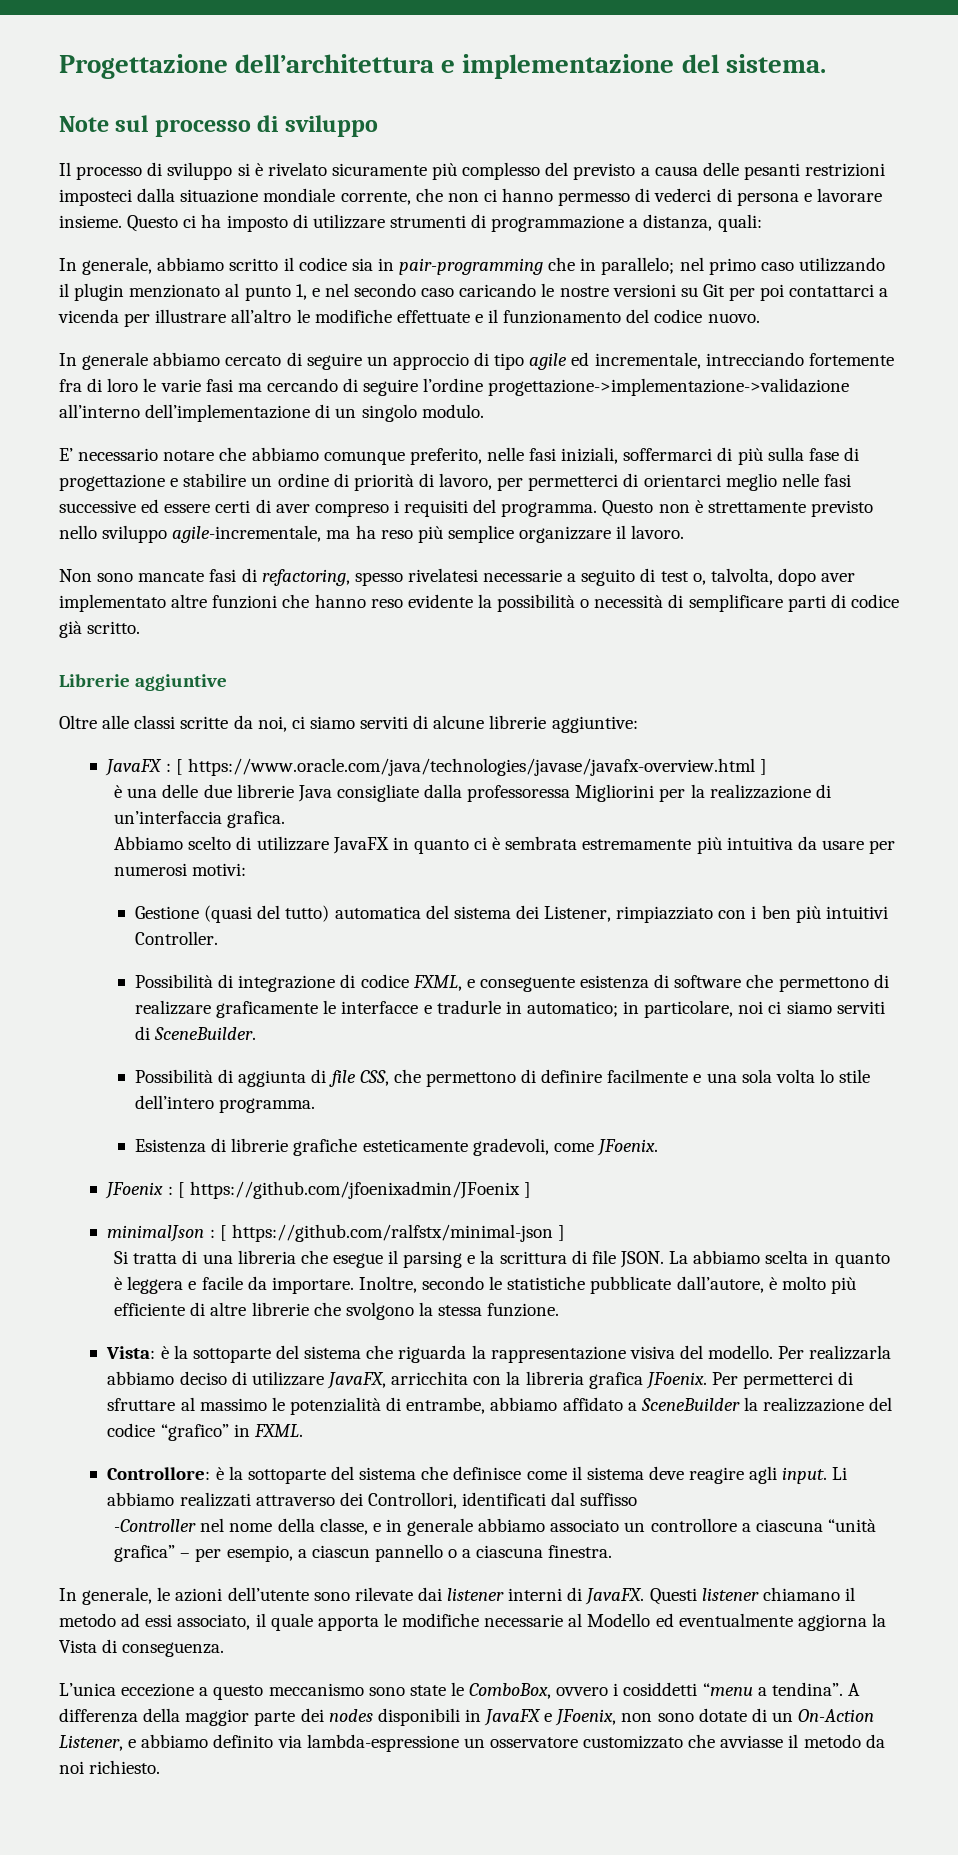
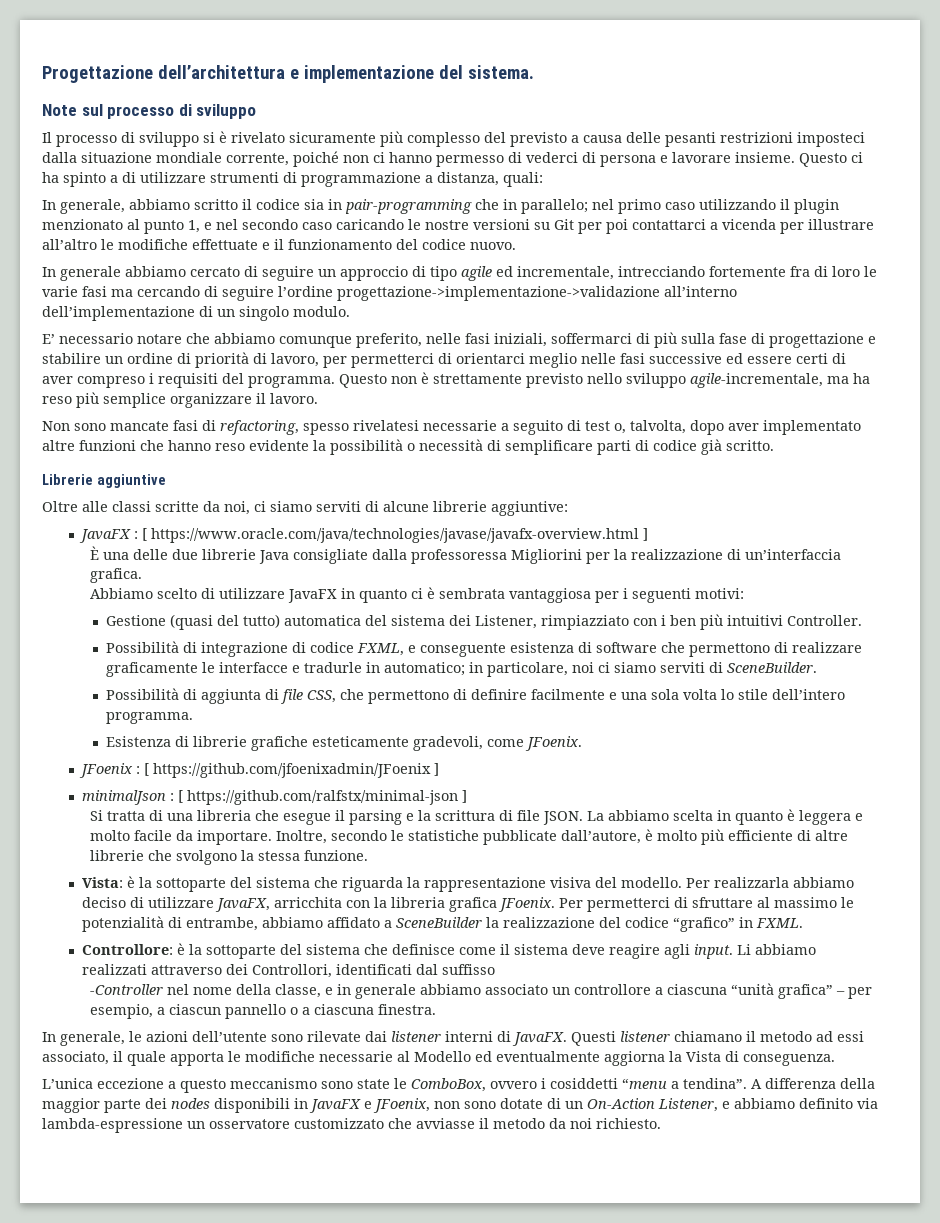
- Il processo di sviluppo si è rivelato sicuramente più complesso del previsto a causa delle pesanti restrizioni imposteci dalla situazione mondiale corrente, che non ci hanno permesso di vederci di persona e lavorare insieme.
+ Il processo di sviluppo si è rivelato sicuramente più complesso del previsto a causa delle pesanti restrizioni imposteci dalla situazione mondiale corrente, poiché non ci hanno permesso di vederci di persona e lavorare insieme.
- Questo ci ha imposto di utilizzare strumenti di programmazione a distanza, quali:
+ Questo ci ha spinto a di utilizzare strumenti di programmazione a distanza, quali:
- è una delle due librerie Java consigliate dalla professoressa Migliorini per la realizzazione di un’interfaccia grafica.
+ È una delle due librerie Java consigliate dalla professoressa Migliorini per la realizzazione di un’interfaccia grafica.
- Abbiamo scelto di utilizzare JavaFX in quanto ci è sembrata estremamente più intuitiva da usare per numerosi motivi:
+ Abbiamo scelto di utilizzare JavaFX in quanto ci è sembrata vantaggiosa per i seguenti motivi:
- La abbiamo scelta in quanto è leggera e facile da importare.
+ La abbiamo scelta in quanto è leggera e molto facile da importare.

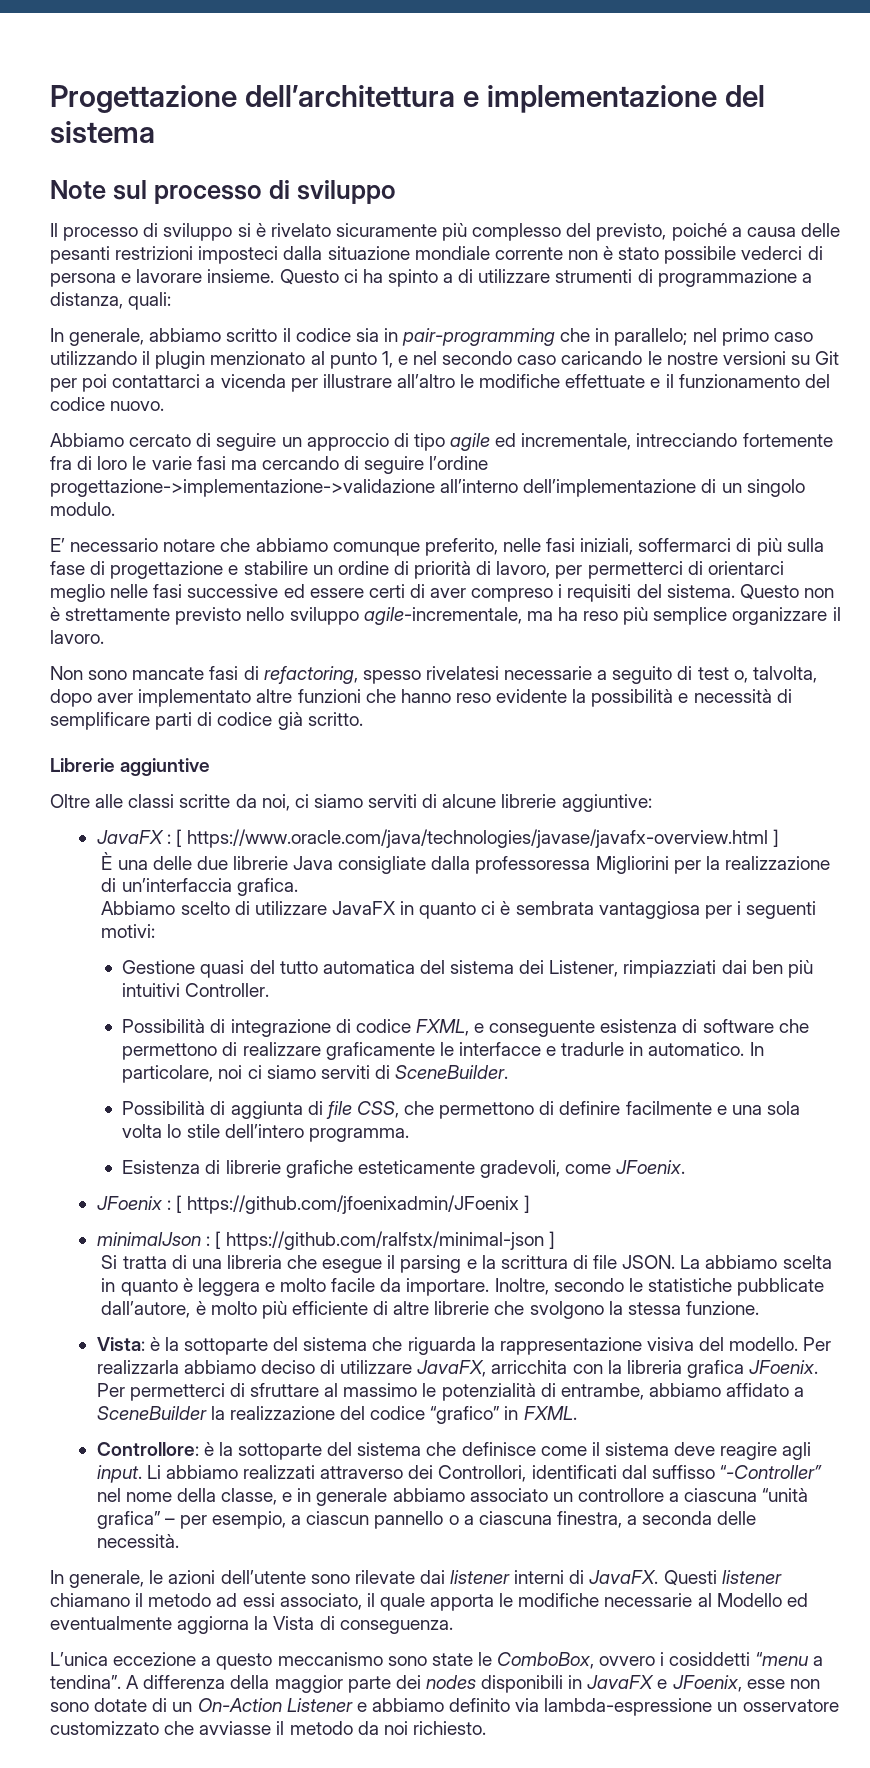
- Progettazione dell’architettura e implementazione del sistema.
+ Progettazione dell’architettura e implementazione del sistema
- Il processo di sviluppo si è rivelato sicuramente più complesso del previsto a causa delle pesanti restrizioni imposteci dalla situazione mondiale corrente, poiché non ci hanno permesso di vederci di persona e lavorare insieme.
+ Il processo di sviluppo si è rivelato sicuramente più complesso del previsto, poiché a causa delle pesanti restrizioni imposteci dalla situazione mondiale corrente non è stato possibile vederci di persona e lavorare insieme.
- In generale abbiamo cercato di seguire un approccio di tipo agile ed incrementale, intrecciando fortemente fra di loro le varie fasi ma cercando di seguire l’ordine progettazione->implementazione->validazione all’interno dell’implementazione di un singolo modulo.
+ Abbiamo cercato di seguire un approccio di tipo agile ed incrementale, intrecciando fortemente fra di loro le varie fasi ma cercando di seguire l’ordine progettazione->implementazione->validazione all’interno dell’implementazione di un singolo modulo.
- E’ necessario notare che abbiamo comunque preferito, nelle fasi iniziali, soffermarci di più sulla fase di progettazione e stabilire un ordine di priorità di lavoro, per permetterci di orientarci meglio nelle fasi successive ed essere certi di aver compreso i requisiti del programma.
+ E’ necessario notare che abbiamo comunque preferito, nelle fasi iniziali, soffermarci di più sulla fase di progettazione e stabilire un ordine di priorità di lavoro, per permetterci di orientarci meglio nelle fasi successive ed essere certi di aver compreso i requisiti del sistema.
- Non sono mancate fasi di refactoring, spesso rivelatesi necessarie a seguito di test o, talvolta, dopo aver implementato altre funzioni che hanno reso evidente la possibilità o necessità di semplificare parti di codice già scritto.
+ Non sono mancate fasi di refactoring, spesso rivelatesi necessarie a seguito di test o, talvolta, dopo aver implementato altre funzioni che hanno reso evidente la possibilità e necessità di semplificare parti di codice già scritto.
- Gestione (quasi del tutto) automatica del sistema dei Listener, rimpiazziato con i ben più intuitivi Controller.
+ Gestione quasi del tutto automatica del sistema dei Listener, rimpiazziati dai ben più intuitivi Controller.
- Possibilità di integrazione di codice FXML, e conseguente esistenza di software che permettono di realizzare graficamente le interfacce e tradurle in automatico; in particolare, noi ci siamo serviti di SceneBuilder.
+ Possibilità di integrazione di codice FXML, e conseguente esistenza di software che permettono di realizzare graficamente le interfacce e tradurle in automatico. In particolare, noi ci siamo serviti di SceneBuilder.
- Li abbiamo realizzati attraverso dei Controllori, identificati dal suffisso
- -Controller nel nome della classe, e in generale abbiamo associato un controllore a ciascuna “unità grafica” – per esempio, a ciascun pannello o a ciascuna finestra.
+ Li abbiamo realizzati attraverso dei Controllori, identificati dal suffisso “-Controller” nel nome della classe, e in generale abbiamo associato un controllore a ciascuna “unità grafica” – per esempio, a ciascun pannello o a ciascuna finestra, a seconda delle necessità.
- A differenza della maggior parte dei nodes disponibili in JavaFX e JFoenix, non sono dotate di un On-Action Listener, e abbiamo definito via lambda-espressione un osservatore customizzato che avviasse il metodo da noi richiesto.
+ A differenza della maggior parte dei nodes disponibili in JavaFX e JFoenix, esse non sono dotate di un On-Action Listener e abbiamo definito via lambda-espressione un osservatore customizzato che avviasse il metodo da noi richiesto.

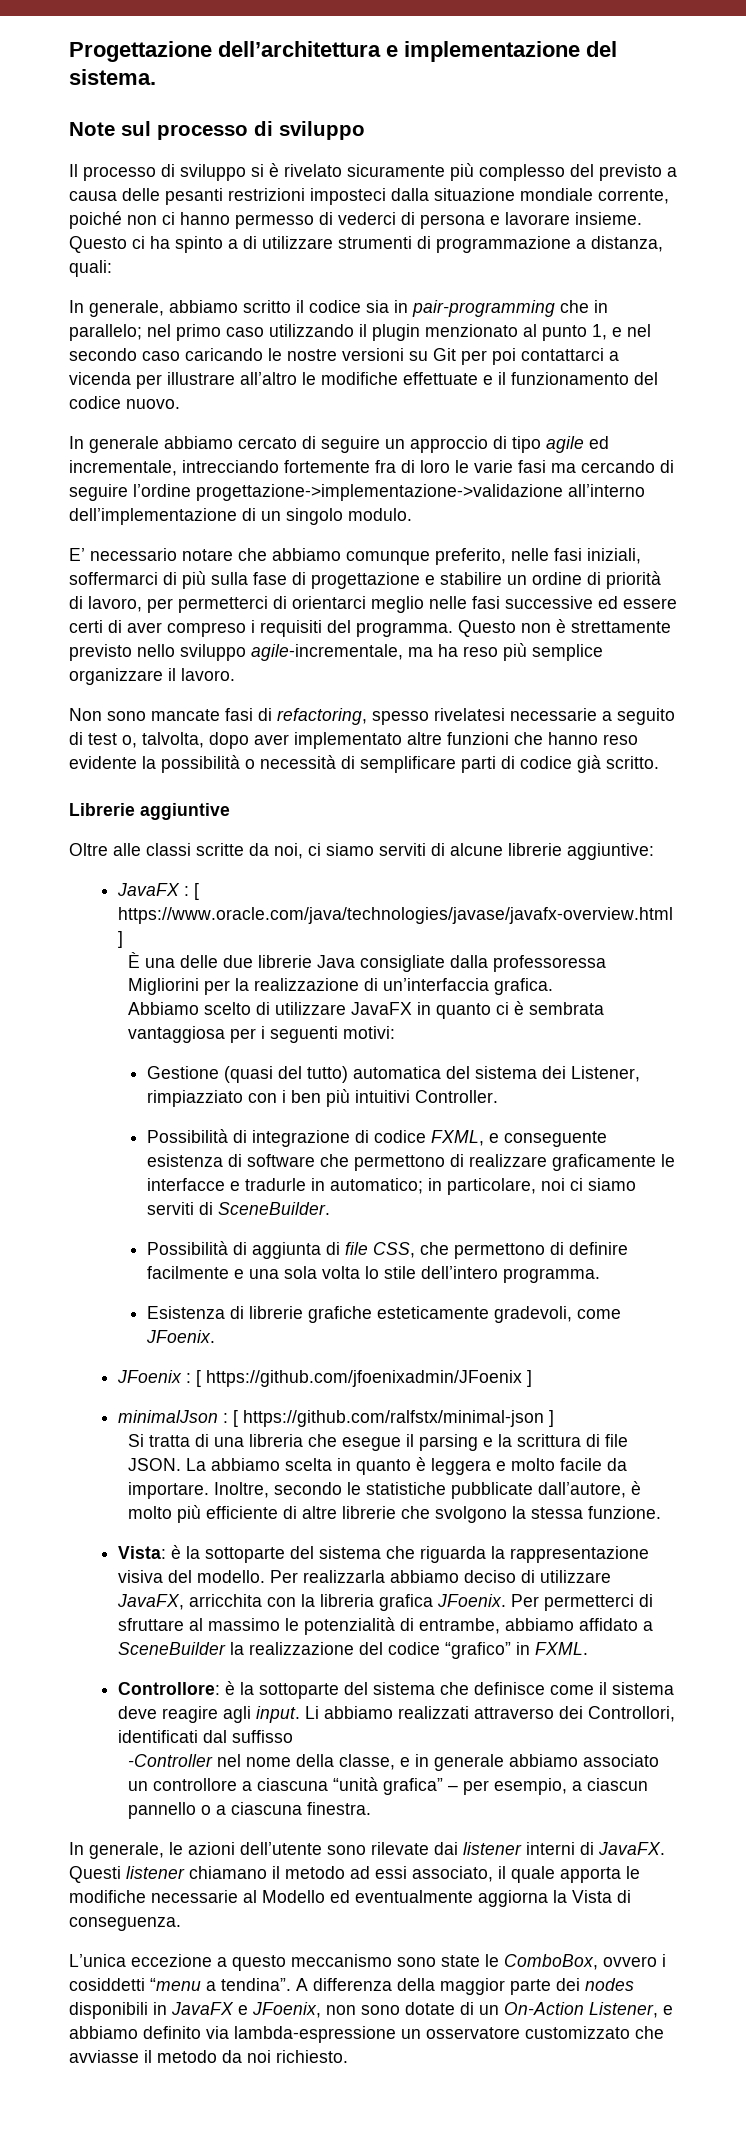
- Progettazione dell’architettura e implementazione del sistema
+ Progettazione dell’architettura e implementazione del sistema.
- Il processo di sviluppo si è rivelato sicuramente più complesso del previsto, poiché a causa delle pesanti restrizioni imposteci dalla situazione mondiale corrente non è stato possibile vederci di persona e lavorare insieme.
+ Il processo di sviluppo si è rivelato sicuramente più complesso del previsto a causa delle pesanti restrizioni imposteci dalla situazione mondiale corrente, poiché non ci hanno permesso di vederci di persona e lavorare insieme.
- Abbiamo cercato di seguire un approccio di tipo agile ed incrementale, intrecciando fortemente fra di loro le varie fasi ma cercando di seguire l’ordine progettazione->implementazione->validazione all’interno dell’implementazione di un singolo modulo.
+ In generale abbiamo cercato di seguire un approccio di tipo agile ed incrementale, intrecciando fortemente fra di loro le varie fasi ma cercando di seguire l’ordine progettazione->implementazione->validazione all’interno dell’implementazione di un singolo modulo.
- E’ necessario notare che abbiamo comunque preferito, nelle fasi iniziali, soffermarci di più sulla fase di progettazione e stabilire un ordine di priorità di lavoro, per permetterci di orientarci meglio nelle fasi successive ed essere certi di aver compreso i requisiti del sistema.
+ E’ necessario notare che abbiamo comunque preferito, nelle fasi iniziali, soffermarci di più sulla fase di progettazione e stabilire un ordine di priorità di lavoro, per permetterci di orientarci meglio nelle fasi successive ed essere certi di aver compreso i requisiti del programma.
- Non sono mancate fasi di refactoring, spesso rivelatesi necessarie a seguito di test o, talvolta, dopo aver implementato altre funzioni che hanno reso evidente la possibilità e necessità di semplificare parti di codice già scritto.
+ Non sono mancate fasi di refactoring, spesso rivelatesi necessarie a seguito di test o, talvolta, dopo aver implementato altre funzioni che hanno reso evidente la possibilità o necessità di semplificare parti di codice già scritto.
- Gestione quasi del tutto automatica del sistema dei Listener, rimpiazziati dai ben più intuitivi Controller.
+ Gestione (quasi del tutto) automatica del sistema dei Listener, rimpiazziato con i ben più intuitivi Controller.
- Possibilità di integrazione di codice FXML, e conseguente esistenza di software che permettono di realizzare graficamente le interfacce e tradurle in automatico. In particolare, noi ci siamo serviti di SceneBuilder.
+ Possibilità di integrazione di codice FXML, e conseguente esistenza di software che permettono di realizzare graficamente le interfacce e tradurle in automatico; in particolare, noi ci siamo serviti di SceneBuilder.
- Li abbiamo realizzati attraverso dei Controllori, identificati dal suffisso “-Controller” nel nome della classe, e in generale abbiamo associato un controllore a ciascuna “unità grafica” – per esempio, a ciascun pannello o a ciascuna finestra, a seconda delle necessità.
+ Li abbiamo realizzati attraverso dei Controllori, identificati dal suffisso
+ -Controller nel nome della classe, e in generale abbiamo associato un controllore a ciascuna “unità grafica” – per esempio, a ciascun pannello o a ciascuna finestra.
- A differenza della maggior parte dei nodes disponibili in JavaFX e JFoenix, esse non sono dotate di un On-Action Listener e abbiamo definito via lambda-espressione un osservatore customizzato che avviasse il metodo da noi richiesto.
+ A differenza della maggior parte dei nodes disponibili in JavaFX e JFoenix, non sono dotate di un On-Action Listener, e abbiamo definito via lambda-espressione un osservatore customizzato che avviasse il metodo da noi richiesto.

